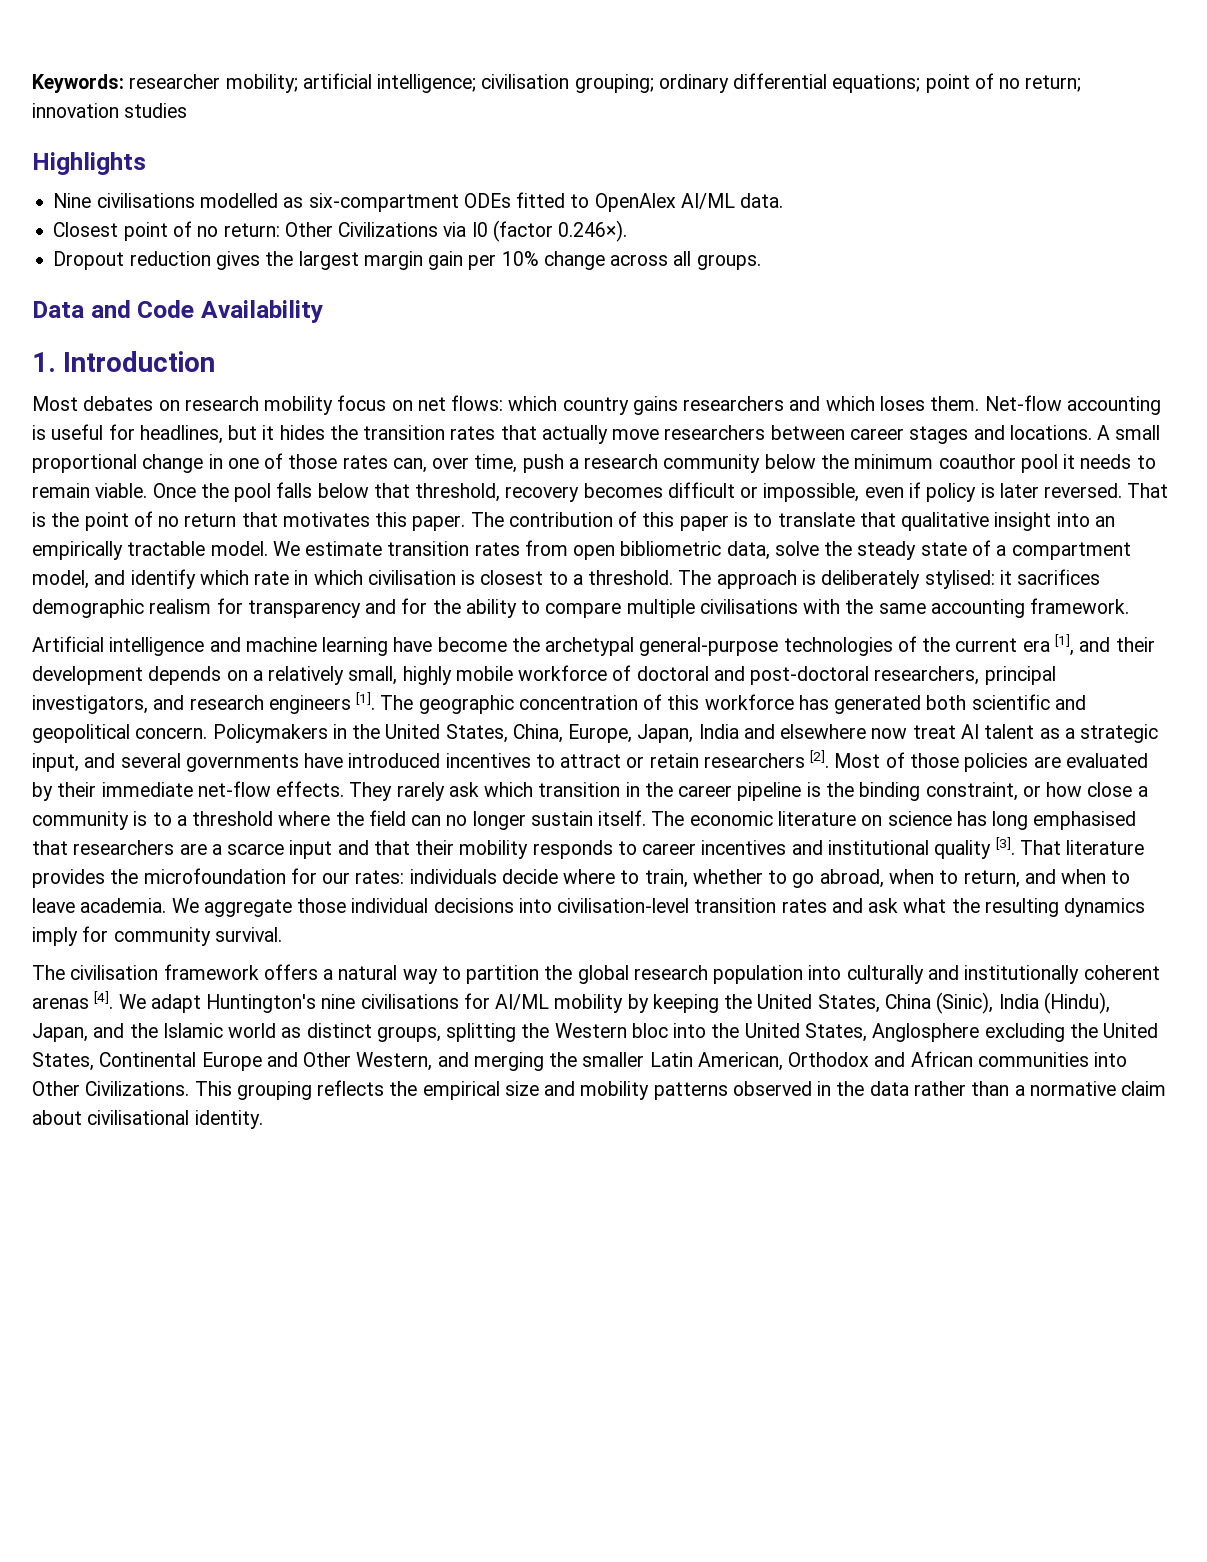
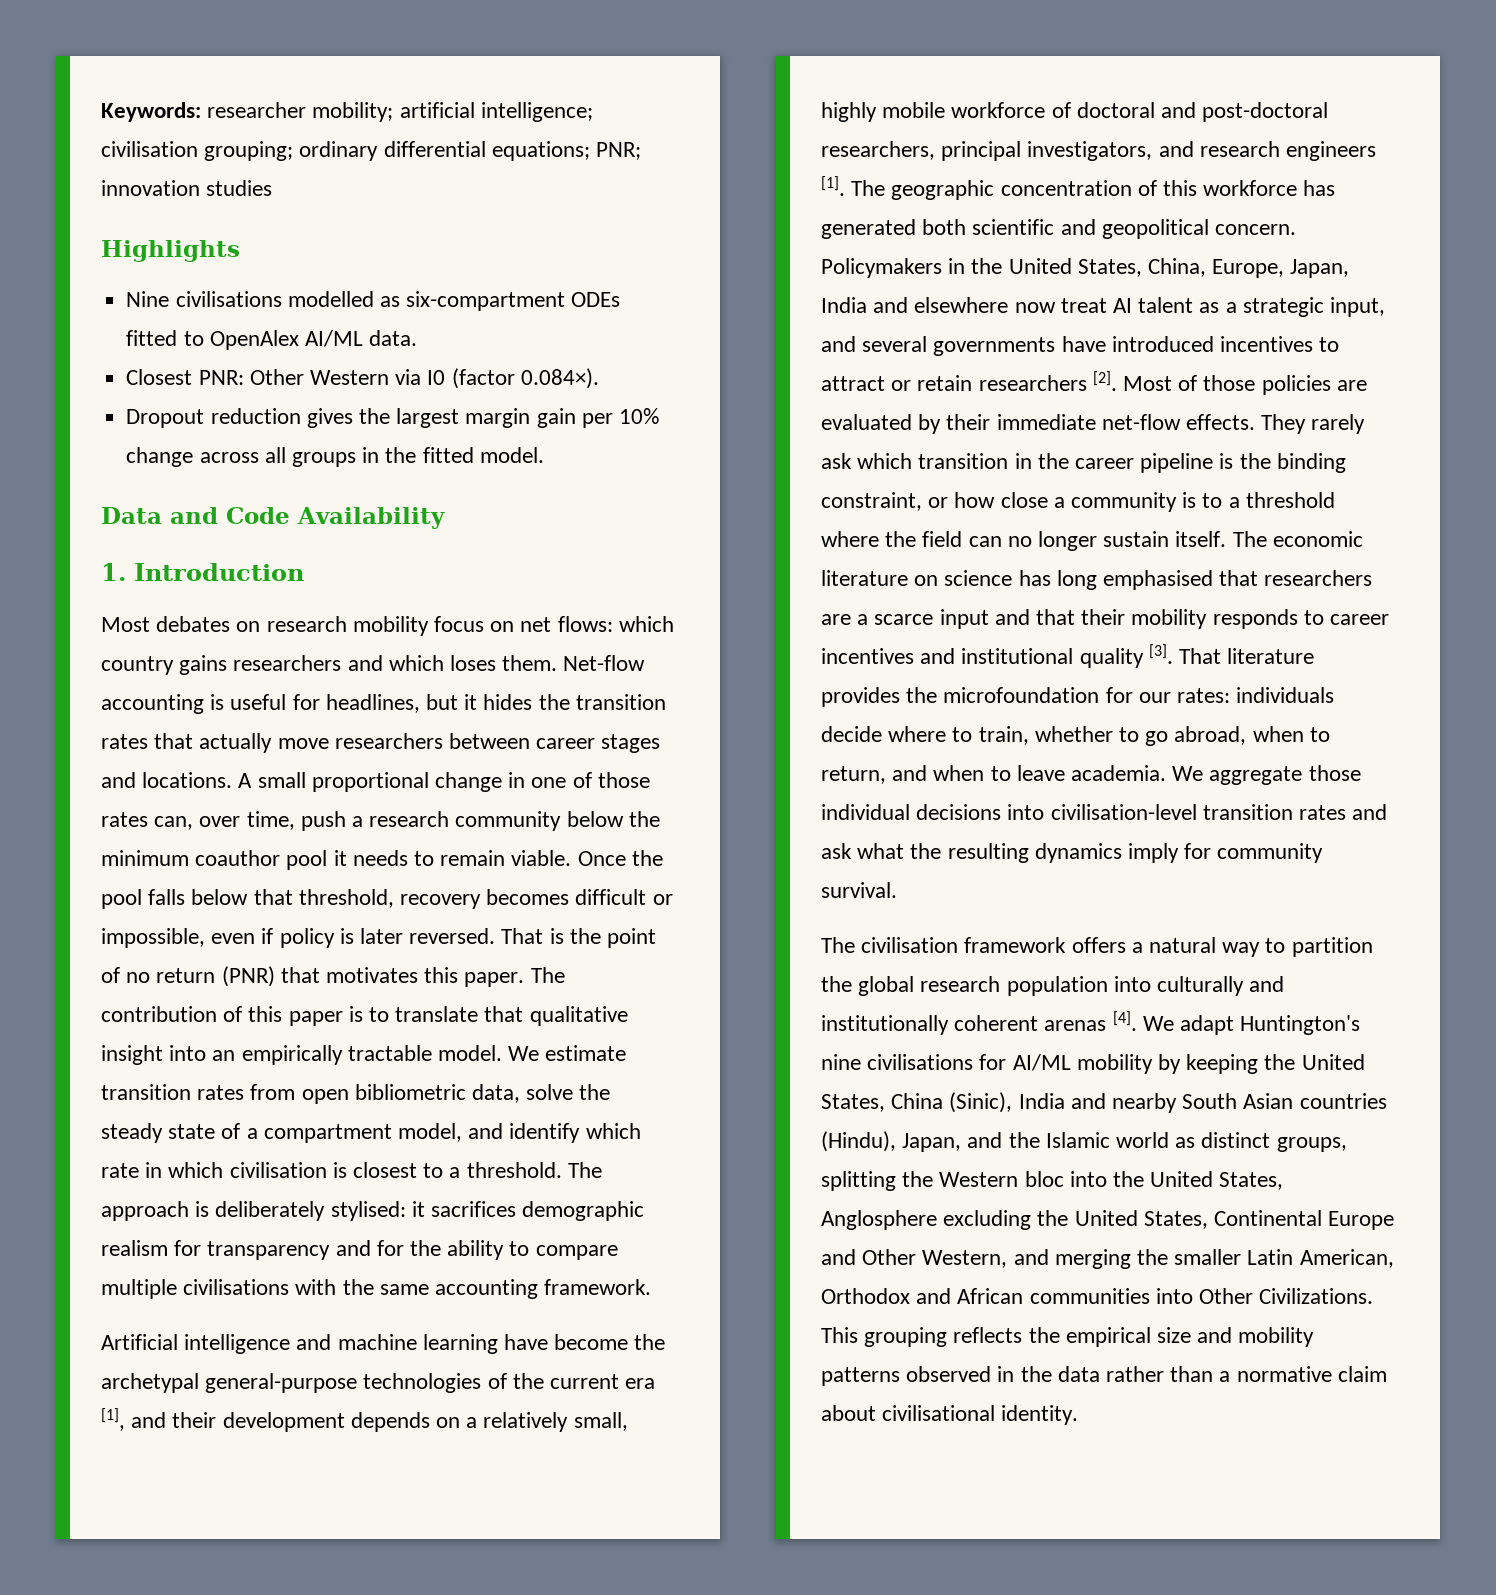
- Keywords: researcher mobility; artificial intelligence; civilisation grouping; ordinary differential equations; point of no return; innovation studies
+ Keywords: researcher mobility; artificial intelligence; civilisation grouping; ordinary differential equations; PNR; innovation studies
- Closest point of no return: Other Civilizations via I0 (factor 0.246×).
+ Closest PNR: Other Western via I0 (factor 0.084×).
- Dropout reduction gives the largest margin gain per 10% change across all groups.
+ Dropout reduction gives the largest margin gain per 10% change across all groups in the fitted model.
- That is the point of no return that motivates this paper.
+ That is the point of no return (PNR) that motivates this paper.
- We adapt Huntington's nine civilisations for AI/ML mobility by keeping the United States, China (Sinic), India (Hindu), Japan, and the Islamic world as distinct groups, splitting the Western bloc into the United States, Anglosphere excluding the United States, Continental Europe and Other Western, and merging the smaller Latin American, Orthodox and African communities into Other Civilizations.
+ We adapt Huntington's nine civilisations for AI/ML mobility by keeping the United States, China (Sinic), India and nearby South Asian countries (Hindu), Japan, and the Islamic world as distinct groups, splitting the Western bloc into the United States, Anglosphere excluding the United States, Continental Europe and Other Western, and merging the smaller Latin American, Orthodox and African communities into Other Civilizations.

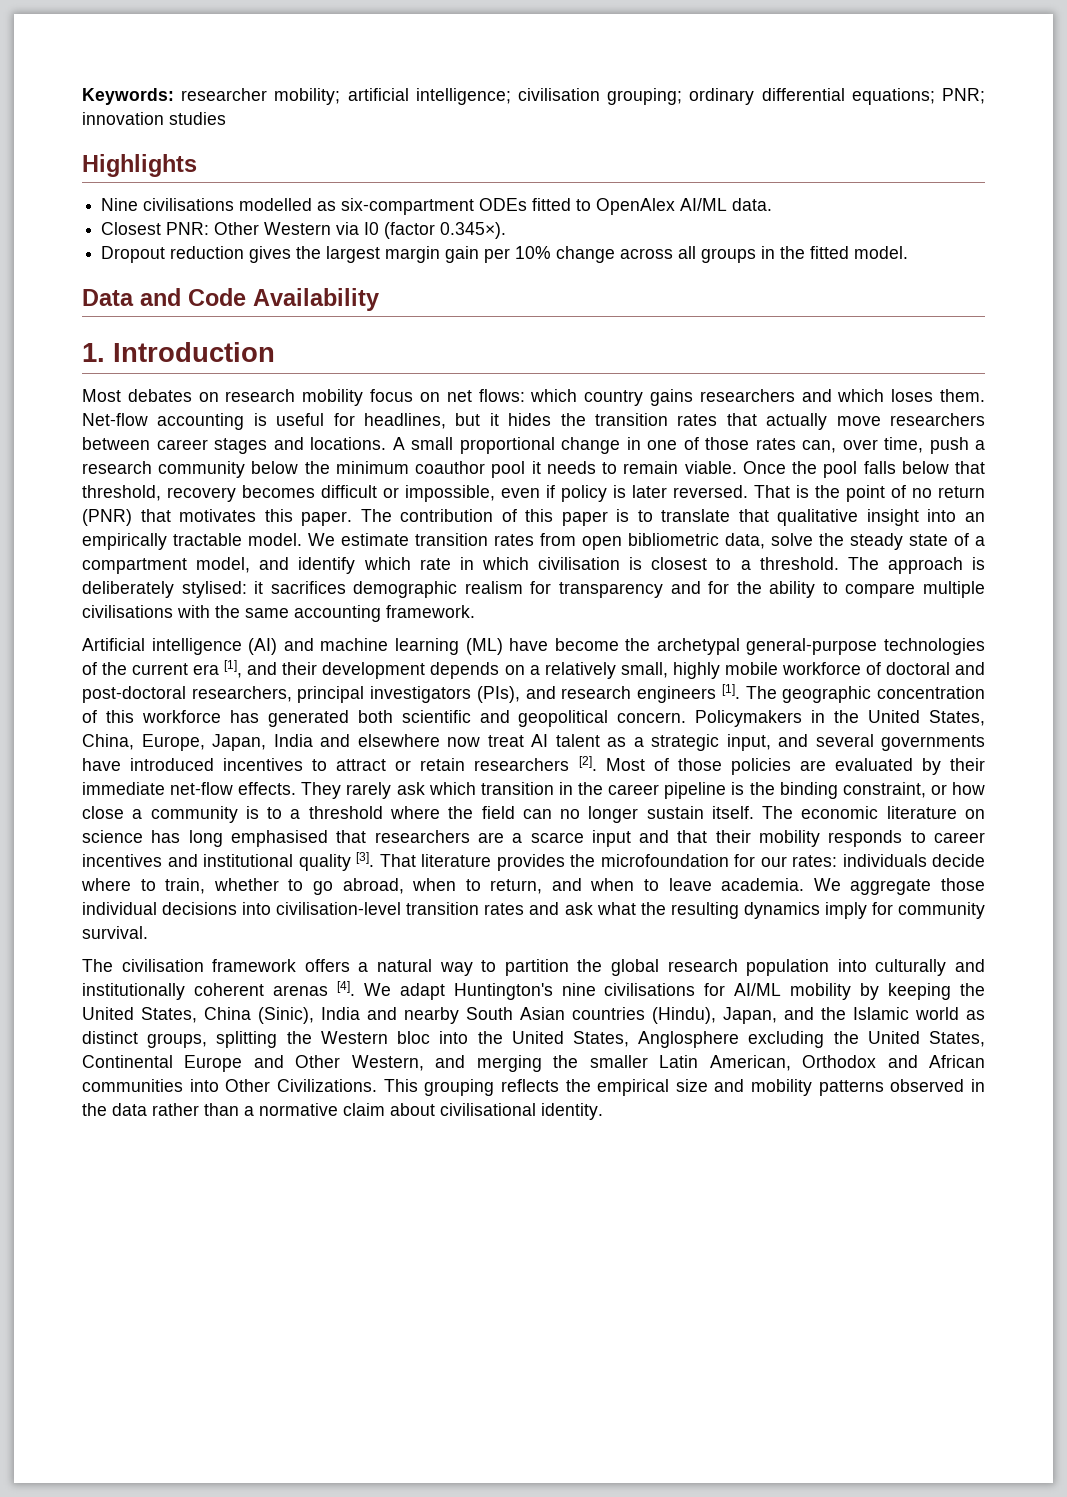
- Closest PNR: Other Western via I0 (factor 0.084×).
+ Closest PNR: Other Western via I0 (factor 0.345×).
- Artificial intelligence and machine learning have become the archetypal general-purpose technologies of the current era [1], and their development depends on a relatively small, highly mobile workforce of doctoral and post-doctoral researchers, principal investigators, and research engineers [1].
+ Artificial intelligence (AI) and machine learning (ML) have become the archetypal general-purpose technologies of the current era [1], and their development depends on a relatively small, highly mobile workforce of doctoral and post-doctoral researchers, principal investigators (PIs), and research engineers [1].

